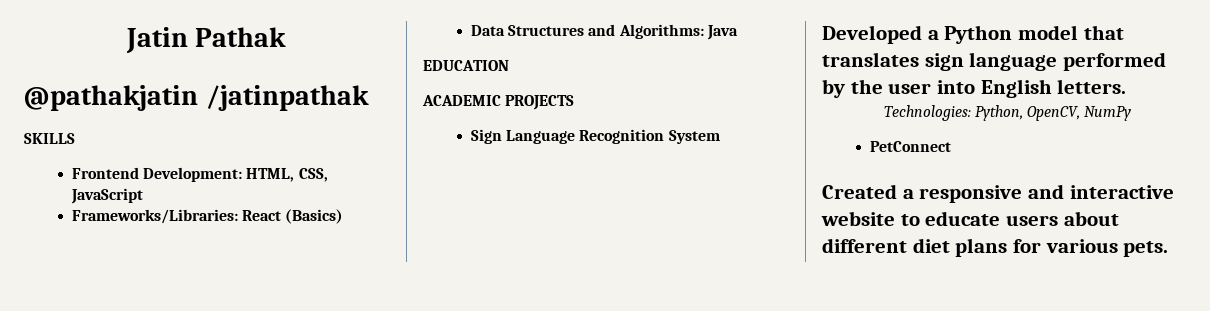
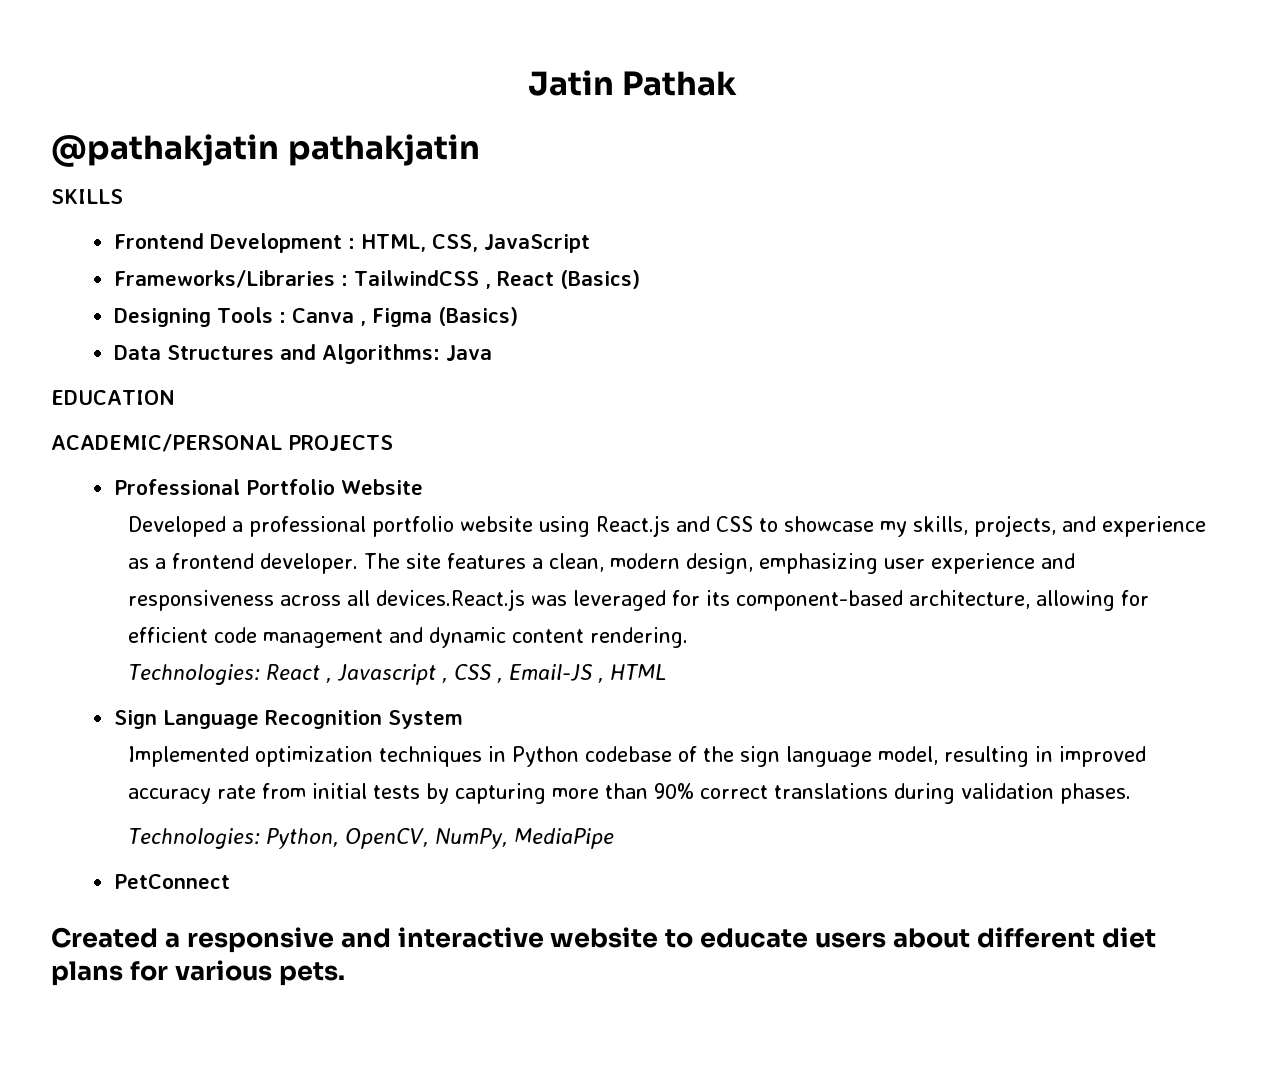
- @pathakjatin /jatinpathak
+ @pathakjatin pathakjatin
- Frontend Development: HTML, CSS, JavaScript
+ Frontend Development : HTML, CSS, JavaScript
- Frameworks/Libraries: React (Basics)
+ Frameworks/Libraries : TailwindCSS , React (Basics)
+ Designing Tools : Canva , Figma (Basics)
- ACADEMIC PROJECTS
+ ACADEMIC/PERSONAL PROJECTS
+ Professional Portfolio Website
+ Developed a professional portfolio website using React.js and CSS to showcase my skills, projects, and experience as a frontend developer. The site features a clean, modern design, emphasizing user experience and responsiveness across all devices.React.js was leveraged for its component-based architecture, allowing for efficient code management and dynamic content rendering.
+ Technologies: React , Javascript , CSS , Email-JS , HTML
  Sign Language Recognition System
- Developed a Python model that translates sign language performed by the user into English letters.
+ Implemented optimization techniques in Python codebase of the sign language model, resulting in improved accuracy rate from initial tests by capturing more than 90% correct translations during validation phases.
- Technologies: Python, OpenCV, NumPy
+ Technologies: Python, OpenCV, NumPy, MediaPipe

